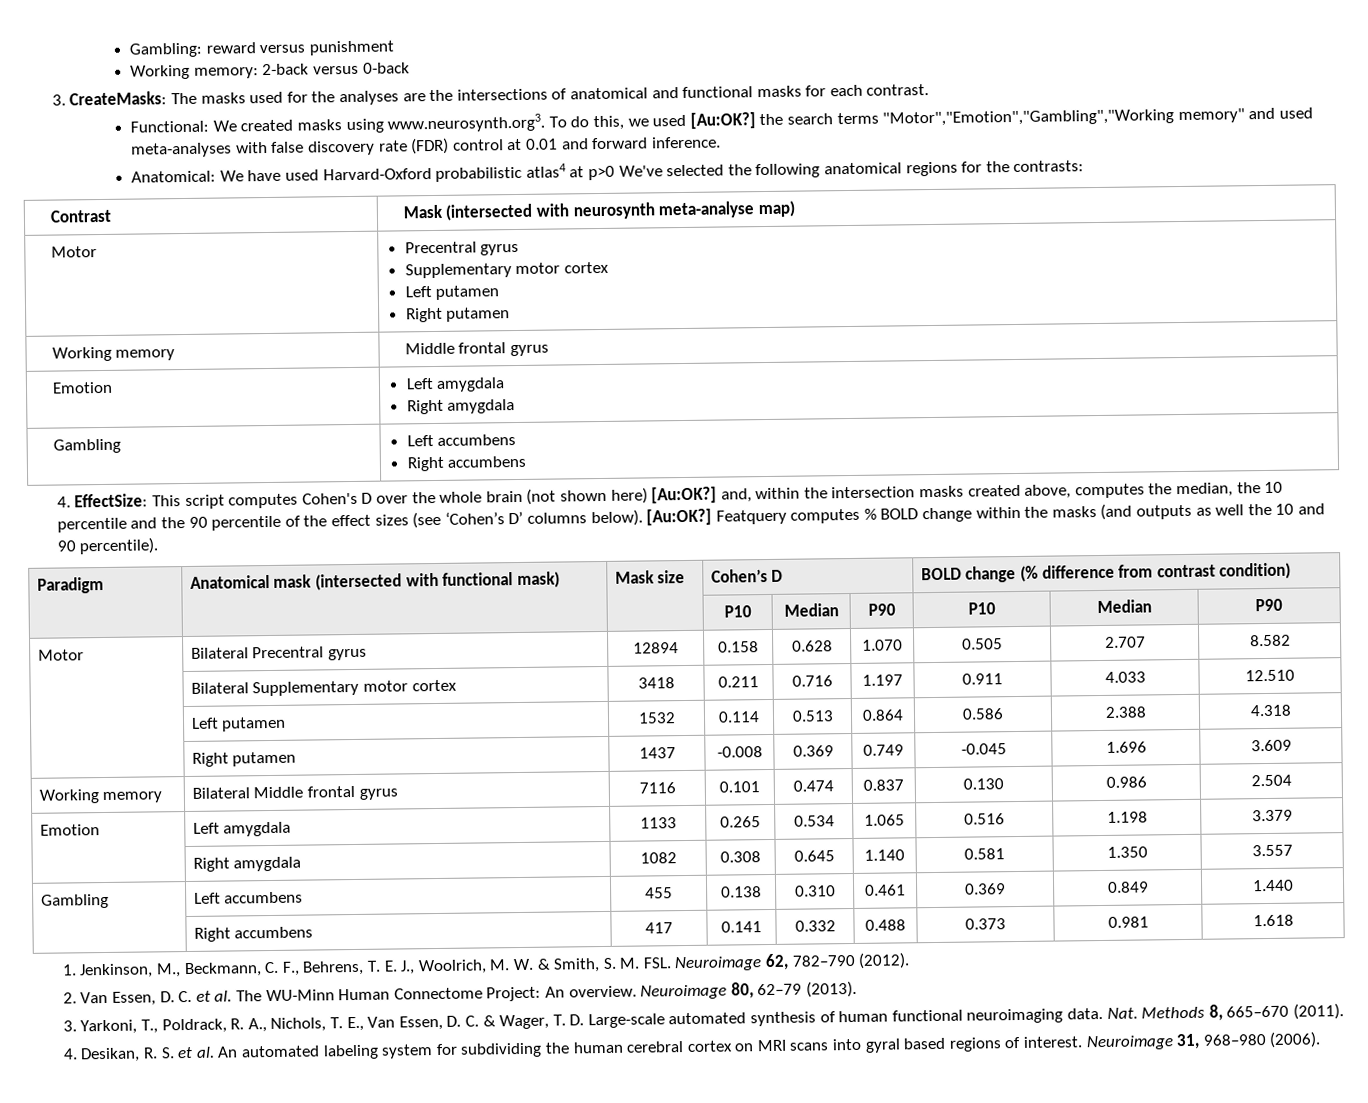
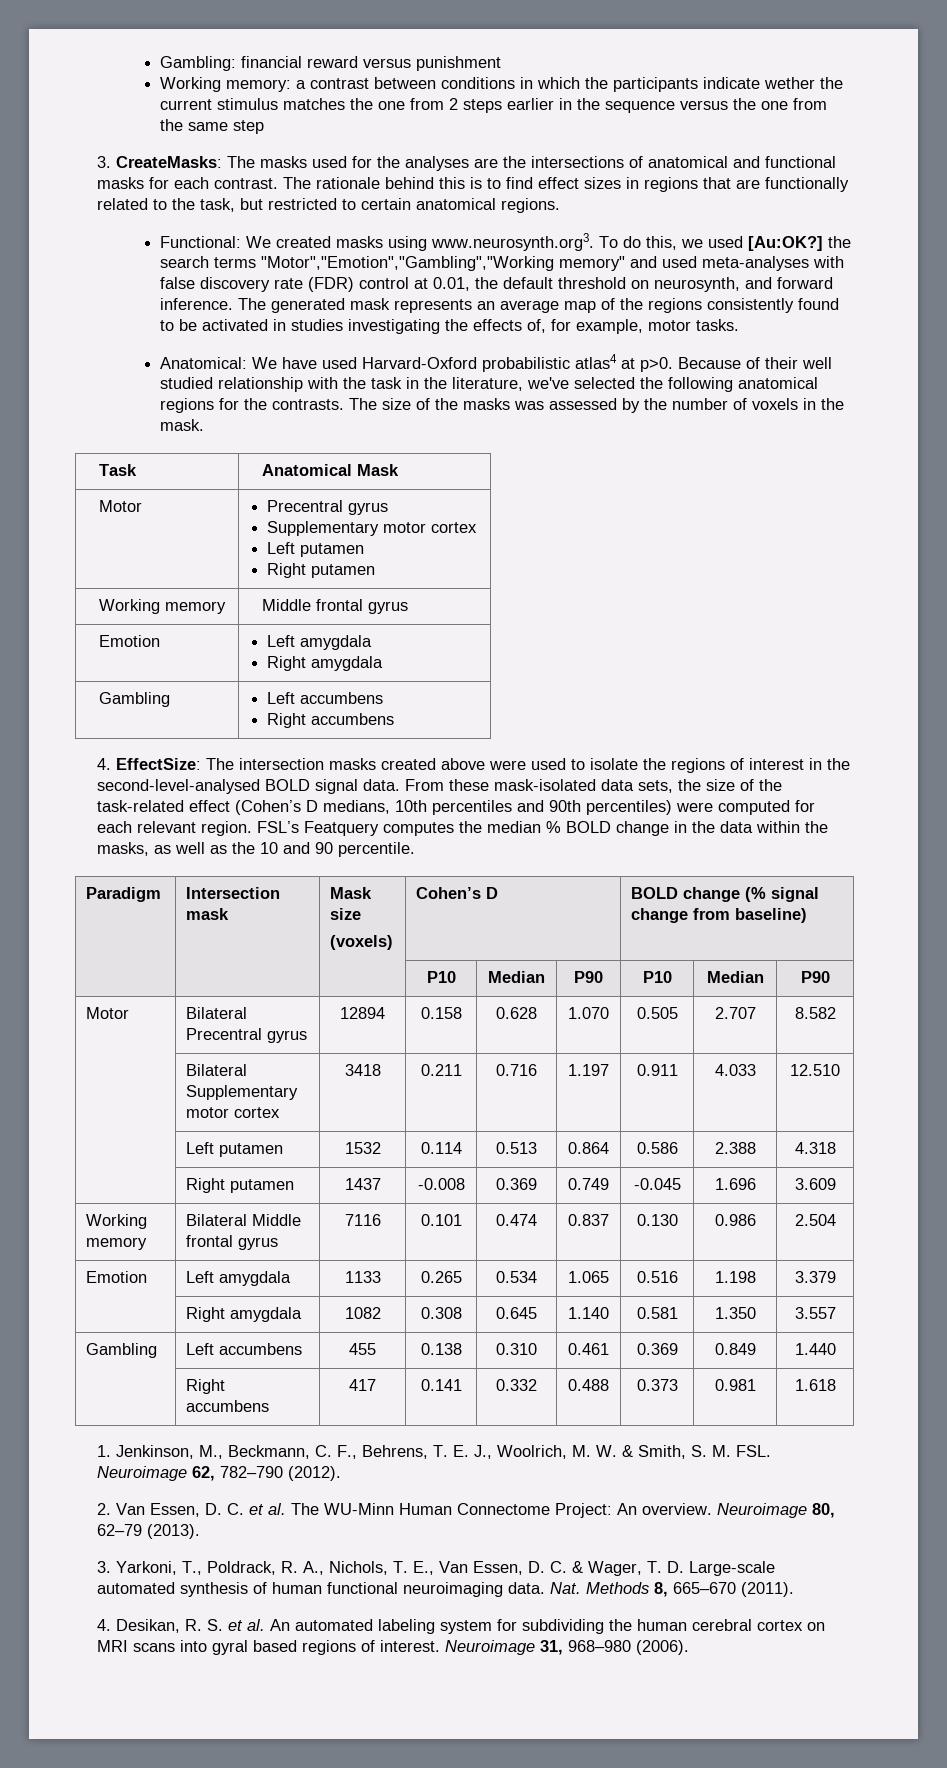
- Gambling: reward versus punishment
+ Gambling: financial reward versus punishment
- Working memory: 2-back versus 0-back
+ Working memory: a contrast between conditions in which the participants indicate wether the current stimulus matches the one from 2 steps earlier in the sequence versus the one from the same step
+ The rationale behind this is to find effect sizes in regions that are functionally related to the task, but restricted to certain anatomical regions.
- Functional: We created masks using www.neurosynth.org3. To do this, we used [Au:OK?] the search terms "Motor","Emotion","Gambling","Working memory" and used meta-analyses with false discovery rate (FDR) control at 0.01 and forward inference.
+ Functional: We created masks using www.neurosynth.org3. To do this, we used [Au:OK?] the search terms "Motor","Emotion","Gambling","Working memory" and used meta-analyses with false discovery rate (FDR) control at 0.01, the default threshold on neurosynth, and forward inference. The generated mask represents an average map of the regions consistently found to be activated in studies investigating the effects of, for example, motor tasks.
- Anatomical: We have used Harvard-Oxford probabilistic atlas4 at p>0 We've selected the following anatomical regions for the contrasts:
- Contrast | Mask (intersected with neurosynth meta-analyse map)
+ Anatomical: We have used Harvard-Oxford probabilistic atlas4 at p>0. Because of their well studied relationship with the task in the literature, we've selected the following anatomical regions for the contrasts. The size of the masks was assessed by the number of voxels in the mask.
+ Task | Anatomical Mask
- 4. EffectSize: This script computes Cohen's D over the whole brain (not shown here) [Au:OK?] and, within the intersection masks created above, computes the median, the 10 percentile and the 90 percentile of the effect sizes (see ‘Cohen’s D’ columns below). [Au:OK?] Featquery computes % BOLD change within the masks (and outputs as well the 10 and 90 percentile).
+ 4. EffectSize: The intersection masks created above were used to isolate the regions of interest in the second-level-analysed BOLD signal data. From these mask-isolated data sets, the size of the task-related effect (Cohen’s D medians, 10th percentiles and 90th percentiles) were computed for each relevant region. FSL’s Featquery computes the median % BOLD change in the data within the masks, as well as the 10 and 90 percentile.
- Paradigm | Anatomical mask (intersected with functional mask) | Mask size | Cohen’s D | BOLD change (% difference from contrast condition)
+ Paradigm | Intersection mask | Mask size
+ (voxels) | Cohen’s D | BOLD change (% signal change from baseline)

